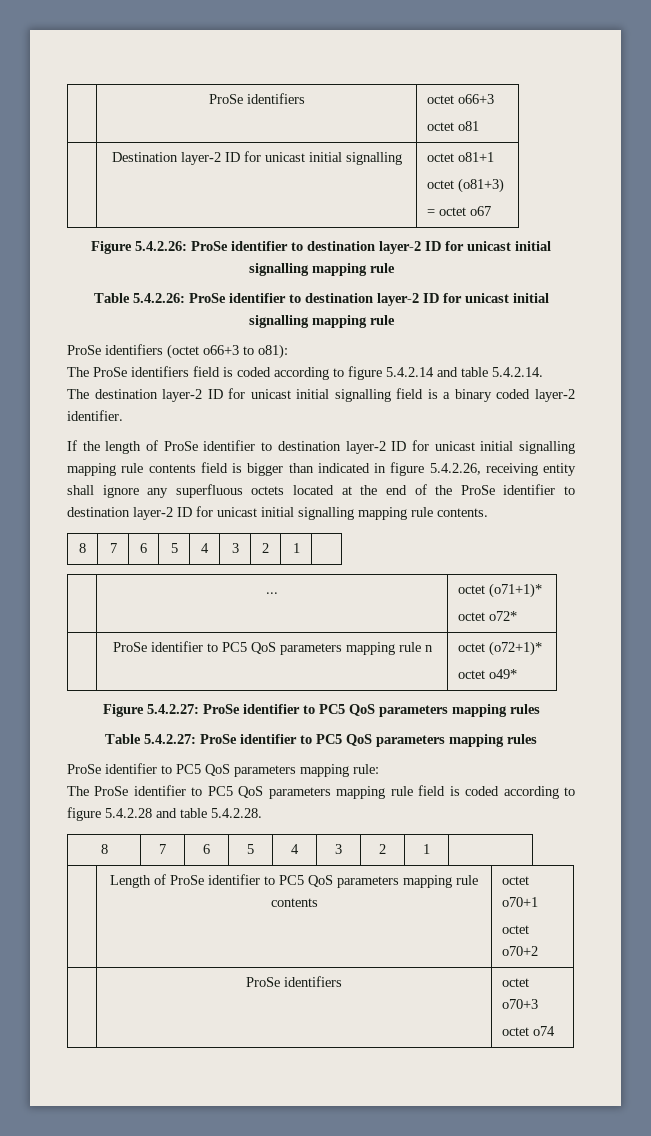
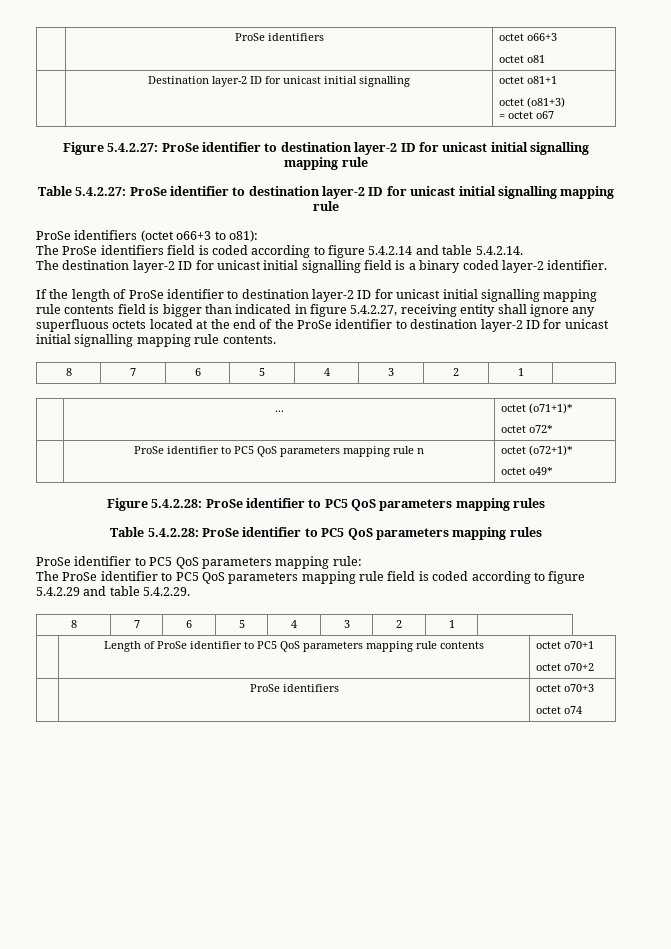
- Figure 5.4.2.26: ProSe identifier to destination layer-2 ID for unicast initial signalling mapping rule
+ Figure 5.4.2.27: ProSe identifier to destination layer-2 ID for unicast initial signalling mapping rule
- Table 5.4.2.26: ProSe identifier to destination layer-2 ID for unicast initial signalling mapping rule
+ Table 5.4.2.27: ProSe identifier to destination layer-2 ID for unicast initial signalling mapping rule
- If the length of ProSe identifier to destination layer-2 ID for unicast initial signalling mapping rule contents field is bigger than indicated in figure 5.4.2.26, receiving entity shall ignore any superfluous octets located at the end of the ProSe identifier to destination layer-2 ID for unicast initial signalling mapping rule contents.
+ If the length of ProSe identifier to destination layer-2 ID for unicast initial signalling mapping rule contents field is bigger than indicated in figure 5.4.2.27, receiving entity shall ignore any superfluous octets located at the end of the ProSe identifier to destination layer-2 ID for unicast initial signalling mapping rule contents.
- Figure 5.4.2.27: ProSe identifier to PC5 QoS parameters mapping rules
+ Figure 5.4.2.28: ProSe identifier to PC5 QoS parameters mapping rules
- Table 5.4.2.27: ProSe identifier to PC5 QoS parameters mapping rules
+ Table 5.4.2.28: ProSe identifier to PC5 QoS parameters mapping rules
- The ProSe identifier to PC5 QoS parameters mapping rule field is coded according to figure 5.4.2.28 and table 5.4.2.28.
+ The ProSe identifier to PC5 QoS parameters mapping rule field is coded according to figure 5.4.2.29 and table 5.4.2.29.

